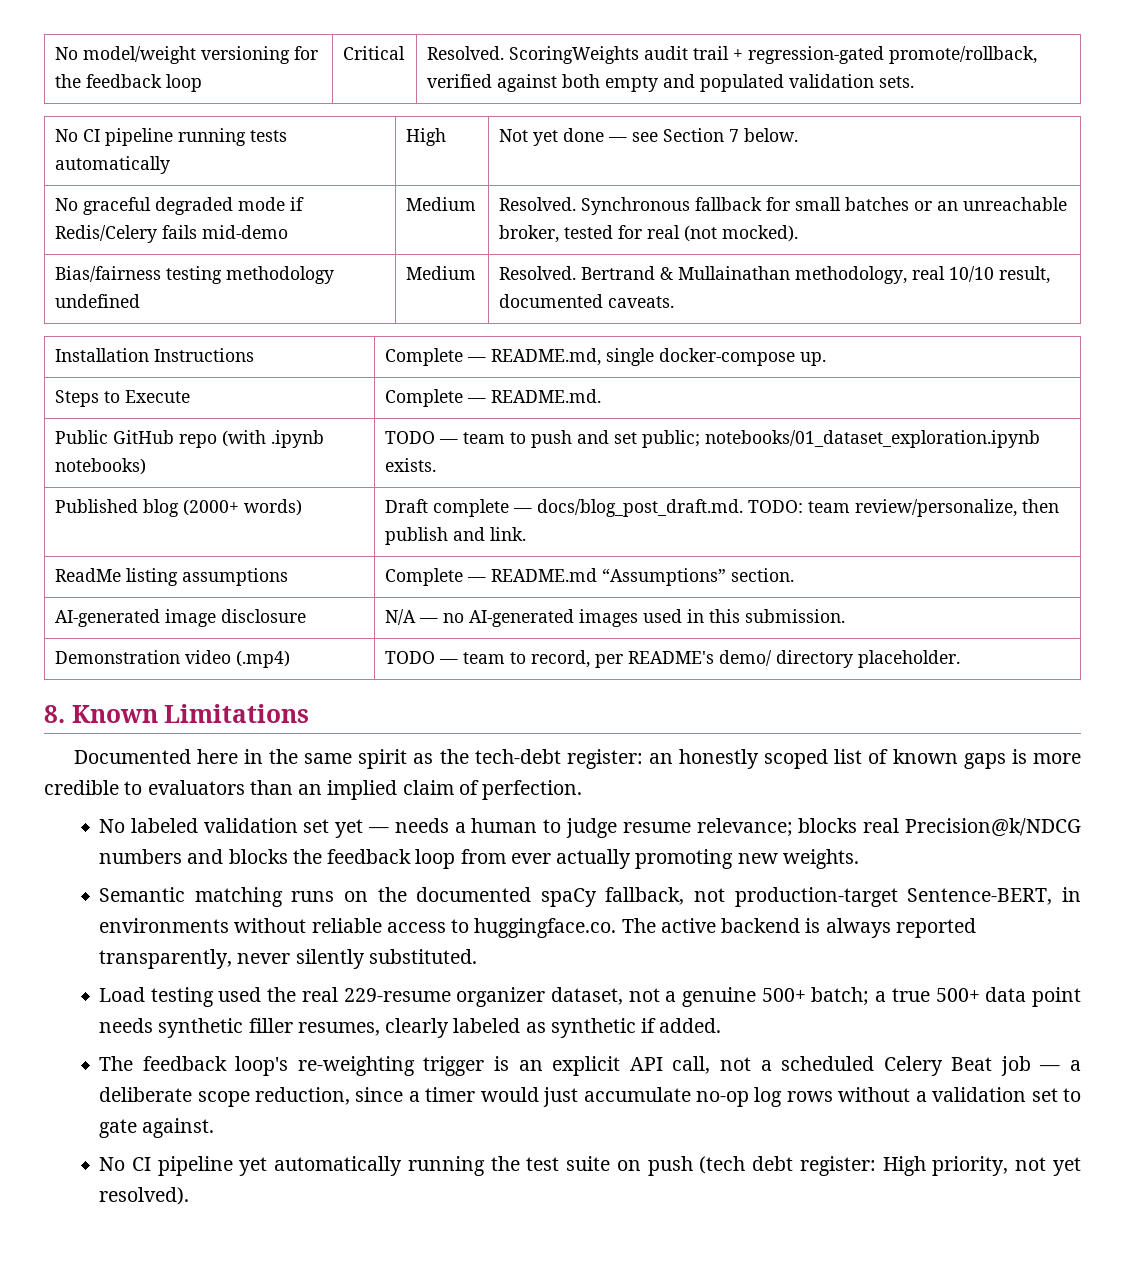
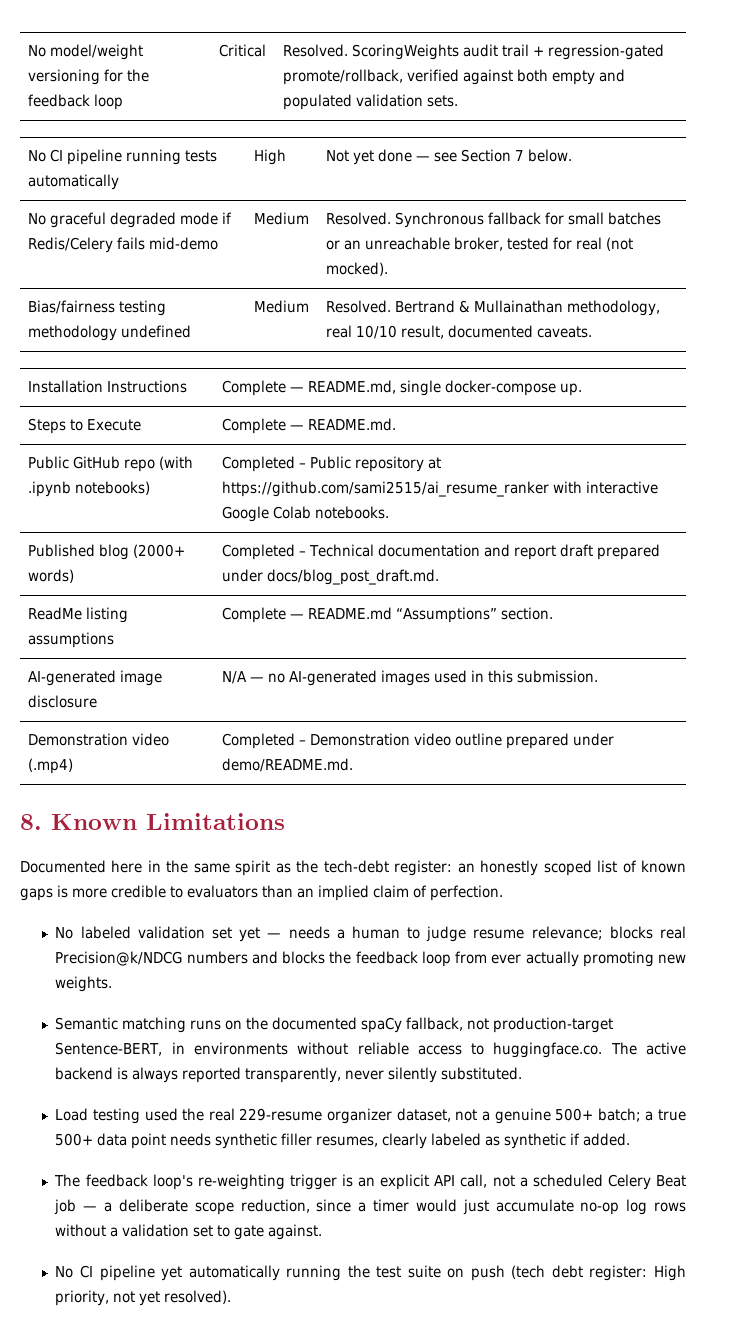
- Public GitHub repo (with .ipynb notebooks) | TODO — team to push and set public; notebooks/01_dataset_exploration.ipynb exists.
- Published blog (2000+ words) | Draft complete — docs/blog_post_draft.md. TODO: team review/personalize, then publish and link.
+ Public GitHub repo (with .ipynb notebooks) | Completed – Public repository at https://github.com/sami2515/ai_resume_ranker with interactive Google Colab notebooks.
+ Published blog (2000+ words) | Completed – Technical documentation and report draft prepared under docs/blog_post_draft.md.
- Demonstration video (.mp4) | TODO — team to record, per README's demo/ directory placeholder.
+ Demonstration video (.mp4) | Completed – Demonstration video outline prepared under demo/README.md.

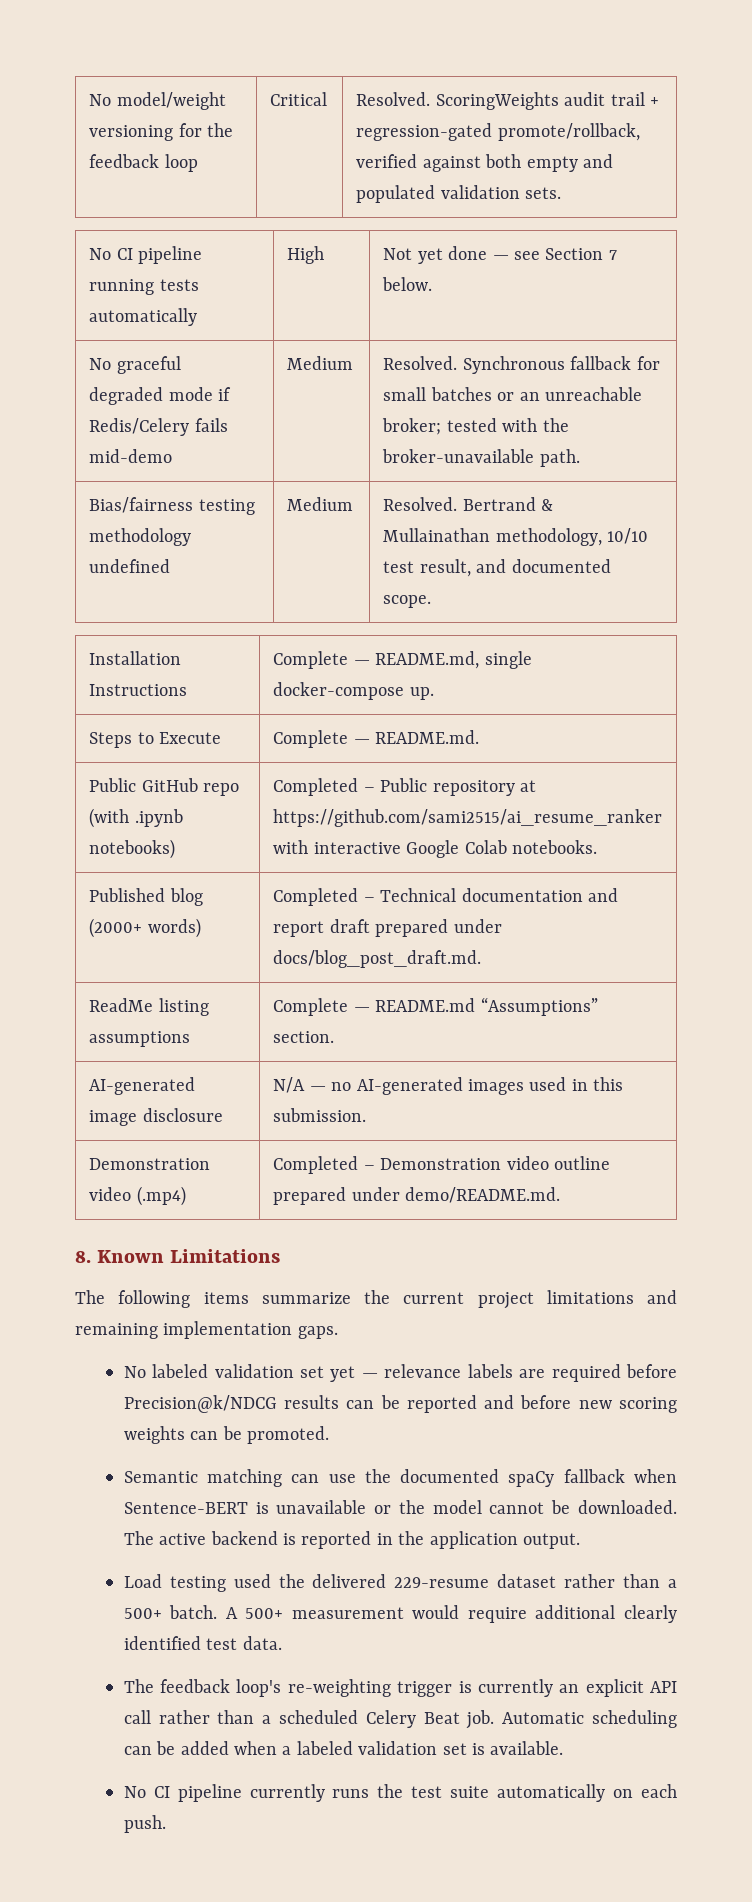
- No graceful degraded mode if Redis/Celery fails mid-demo | Medium | Resolved. Synchronous fallback for small batches or an unreachable broker, tested for real (not mocked).
+ No graceful degraded mode if Redis/Celery fails mid-demo | Medium | Resolved. Synchronous fallback for small batches or an unreachable broker; tested with the broker-unavailable path.
- Bias/fairness testing methodology undefined | Medium | Resolved. Bertrand & Mullainathan methodology, real 10/10 result, documented caveats.
+ Bias/fairness testing methodology undefined | Medium | Resolved. Bertrand & Mullainathan methodology, 10/10 test result, and documented scope.
- Documented here in the same spirit as the tech-debt register: an honestly scoped list of known gaps is more credible to evaluators than an implied claim of perfection.
+ The following items summarize the current project limitations and remaining implementation gaps.
- No labeled validation set yet — needs a human to judge resume relevance; blocks real Precision@k/NDCG numbers and blocks the feedback loop from ever actually promoting new weights.
+ No labeled validation set yet — relevance labels are required before Precision@k/NDCG results can be reported and before new scoring weights can be promoted.
- Semantic matching runs on the documented spaCy fallback, not production-target Sentence-BERT, in environments without reliable access to huggingface.co. The active backend is always reported transparently, never silently substituted.
- Load testing used the real 229-resume organizer dataset, not a genuine 500+ batch; a true 500+ data point needs synthetic filler resumes, clearly labeled as synthetic if added.
+ Semantic matching can use the documented spaCy fallback when Sentence-BERT is unavailable or the model cannot be downloaded. The active backend is reported in the application output.
+ Load testing used the delivered 229-resume dataset rather than a 500+ batch. A 500+ measurement would require additional clearly identified test data.
- The feedback loop's re-weighting trigger is an explicit API call, not a scheduled Celery Beat job — a deliberate scope reduction, since a timer would just accumulate no-op log rows without a validation set to gate against.
- No CI pipeline yet automatically running the test suite on push (tech debt register: High priority, not yet resolved).
+ The feedback loop's re-weighting trigger is currently an explicit API call rather than a scheduled Celery Beat job. Automatic scheduling can be added when a labeled validation set is available.
+ No CI pipeline currently runs the test suite automatically on each push.

